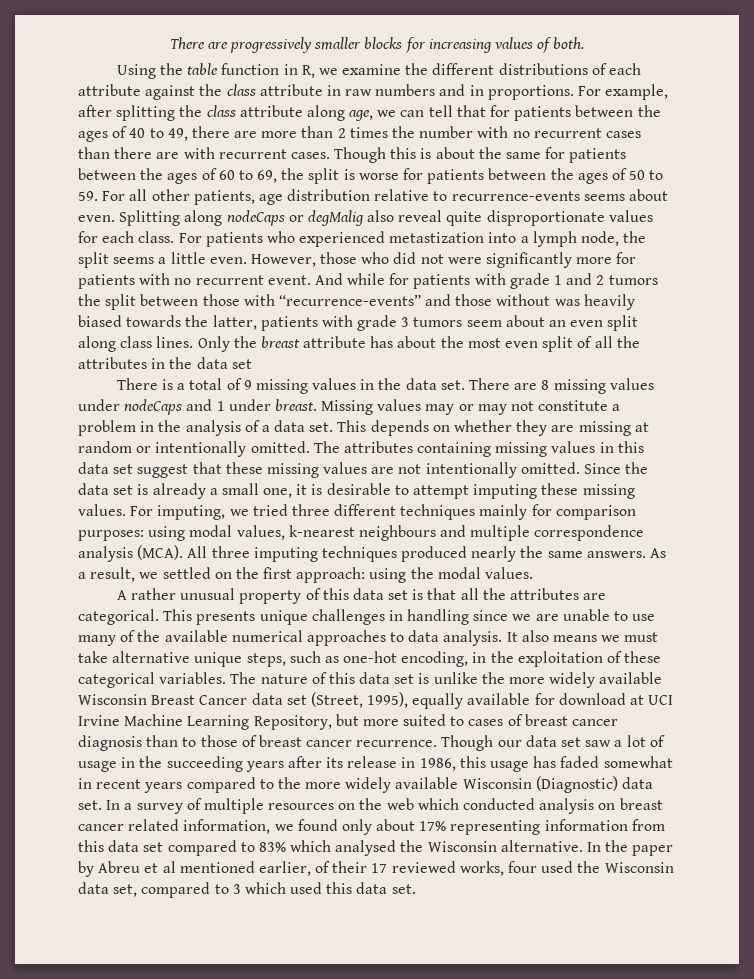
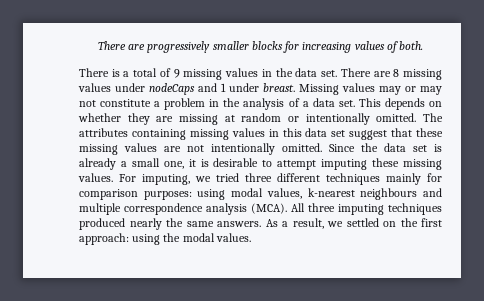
- Using the table function in R, we examine the different distributions of each attribute against the class attribute in raw numbers and in proportions. For example, after splitting the class attribute along age, we can tell that for patients between the ages of 40 to 49, there are more than 2 times the number with no recurrent cases than there are with recurrent cases. Though this is about the same for patients between the ages of 60 to 69, the split is worse for patients between the ages of 50 to 59. For all other patients, age distribution relative to recurrence-events seems about even. Splitting along nodeCaps or degMalig also reveal quite disproportionate values for each class. For patients who experienced metastization into a lymph node, the split seems a little even. However, those who did not were significantly more for patients with no recurrent event. And while for patients with grade 1 and 2 tumors the split between those with “recurrence-events” and those without was heavily biased towards the latter, patients with grade 3 tumors seem about an even split along class lines. Only the breast attribute has about the most even split of all the attributes in the data set
- A rather unusual property of this data set is that all the attributes are categorical. This presents unique challenges in handling since we are unable to use many of the available numerical approaches to data analysis. It also means we must take alternative unique steps, such as one-hot encoding, in the exploitation of these categorical variables. The nature of this data set is unlike the more widely available Wisconsin Breast Cancer data set (Street, 1995), equally available for download at UCI Irvine Machine Learning Repository, but more suited to cases of breast cancer diagnosis than to those of breast cancer recurrence. Though our data set saw a lot of usage in the succeeding years after its release in 1986, this usage has faded somewhat in recent years compared to the more widely available Wisconsin (Diagnostic) data set. In a survey of multiple resources on the web which conducted analysis on breast cancer related information, we found only about 17% representing information from this data set compared to 83% which analysed the Wisconsin alternative. In the paper by Abreu et al mentioned earlier, of their 17 reviewed works, four used the Wisconsin data set, compared to 3 which used this data set.

